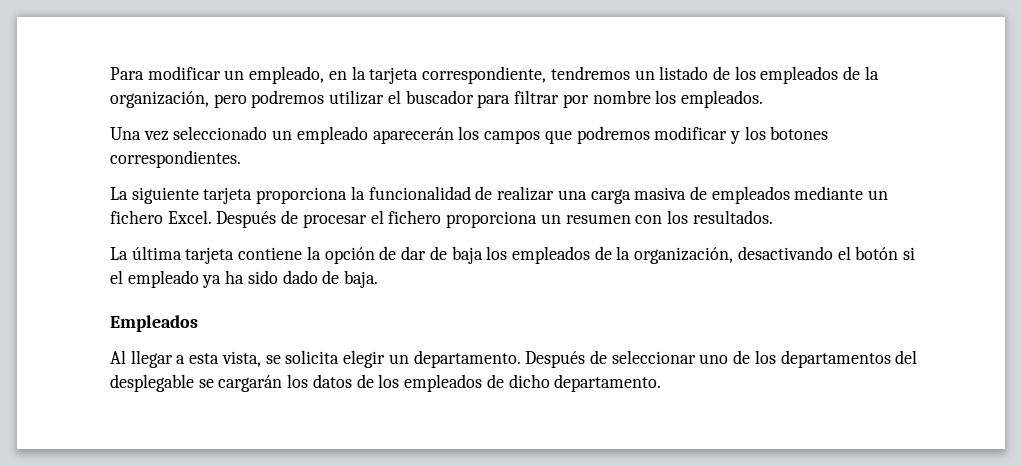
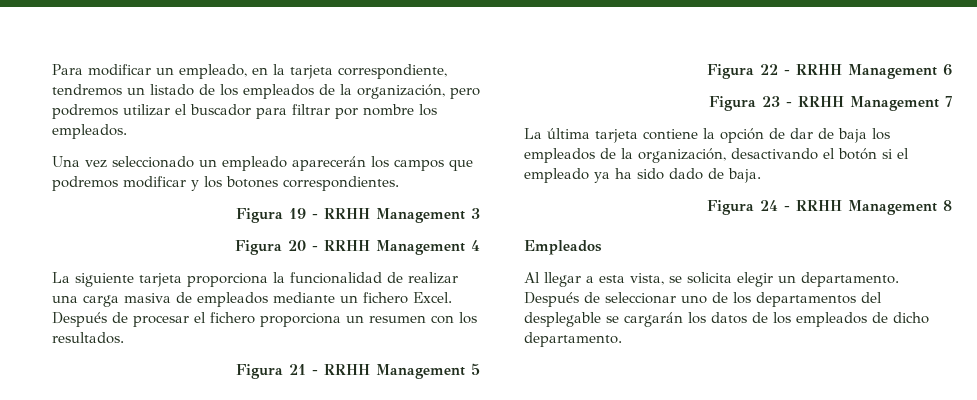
+ Figura 19 - RRHH Management 3
+ Figura 20 - RRHH Management 4
+ Figura 21 - RRHH Management 5
+ Figura 22 - RRHH Management 6
+ Figura 23 - RRHH Management 7
+ Figura 24 - RRHH Management 8

